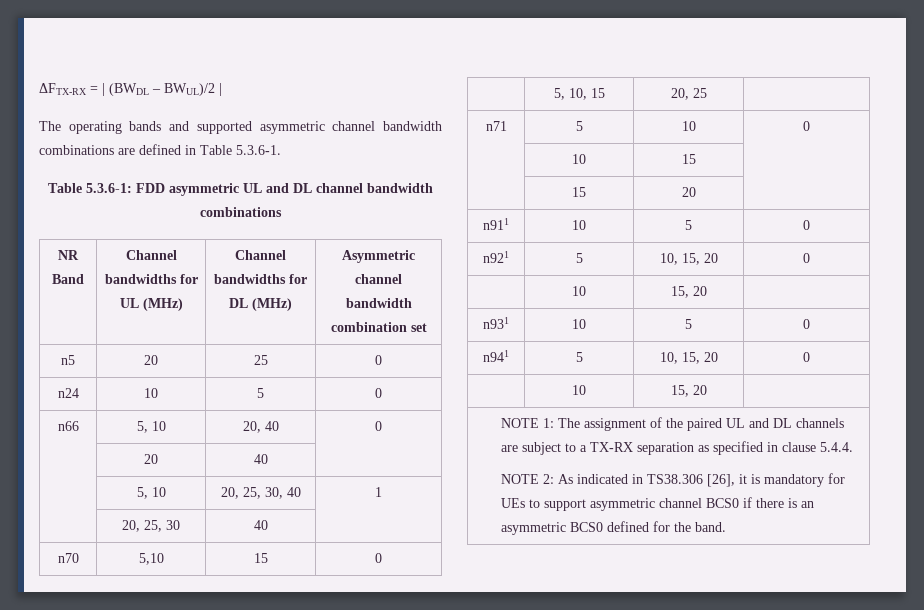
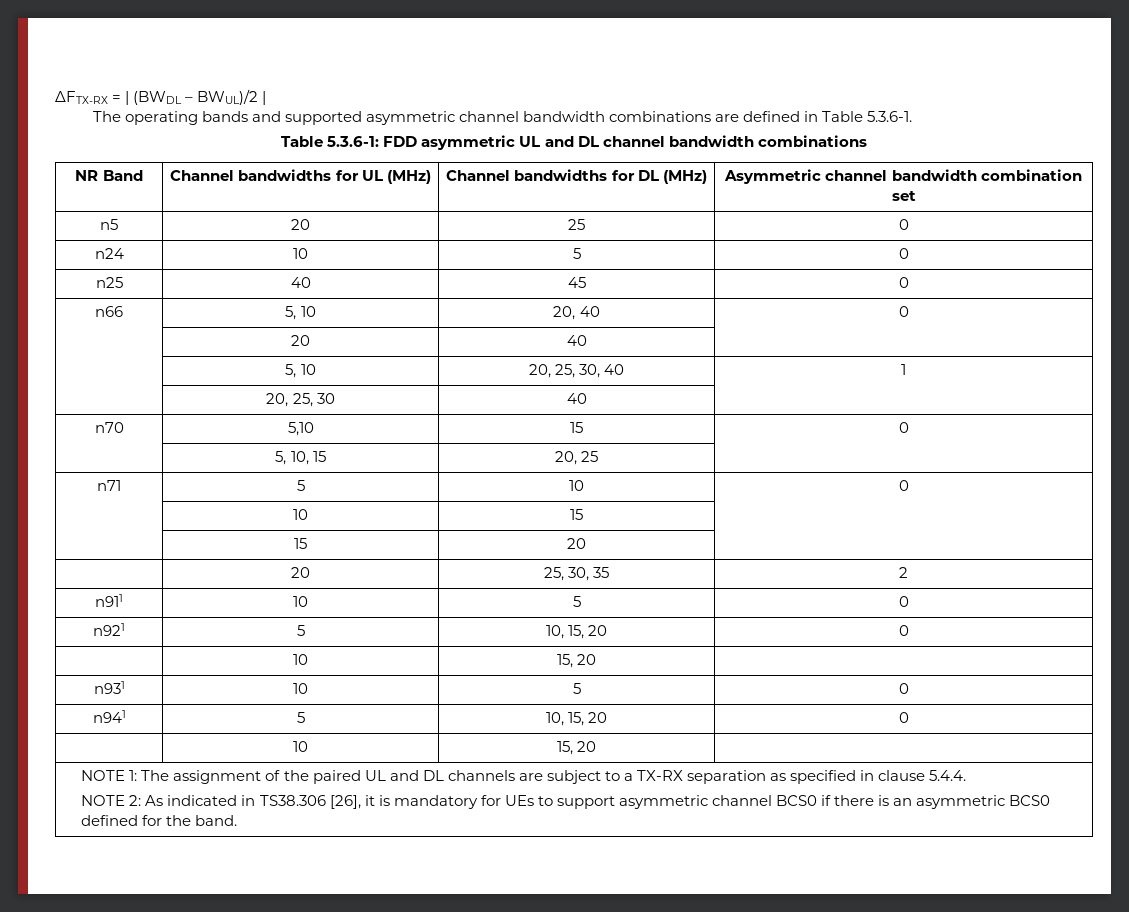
+ n25 | 40 | 45 | 0
+ | 20 | 25, 30, 35 | 2

